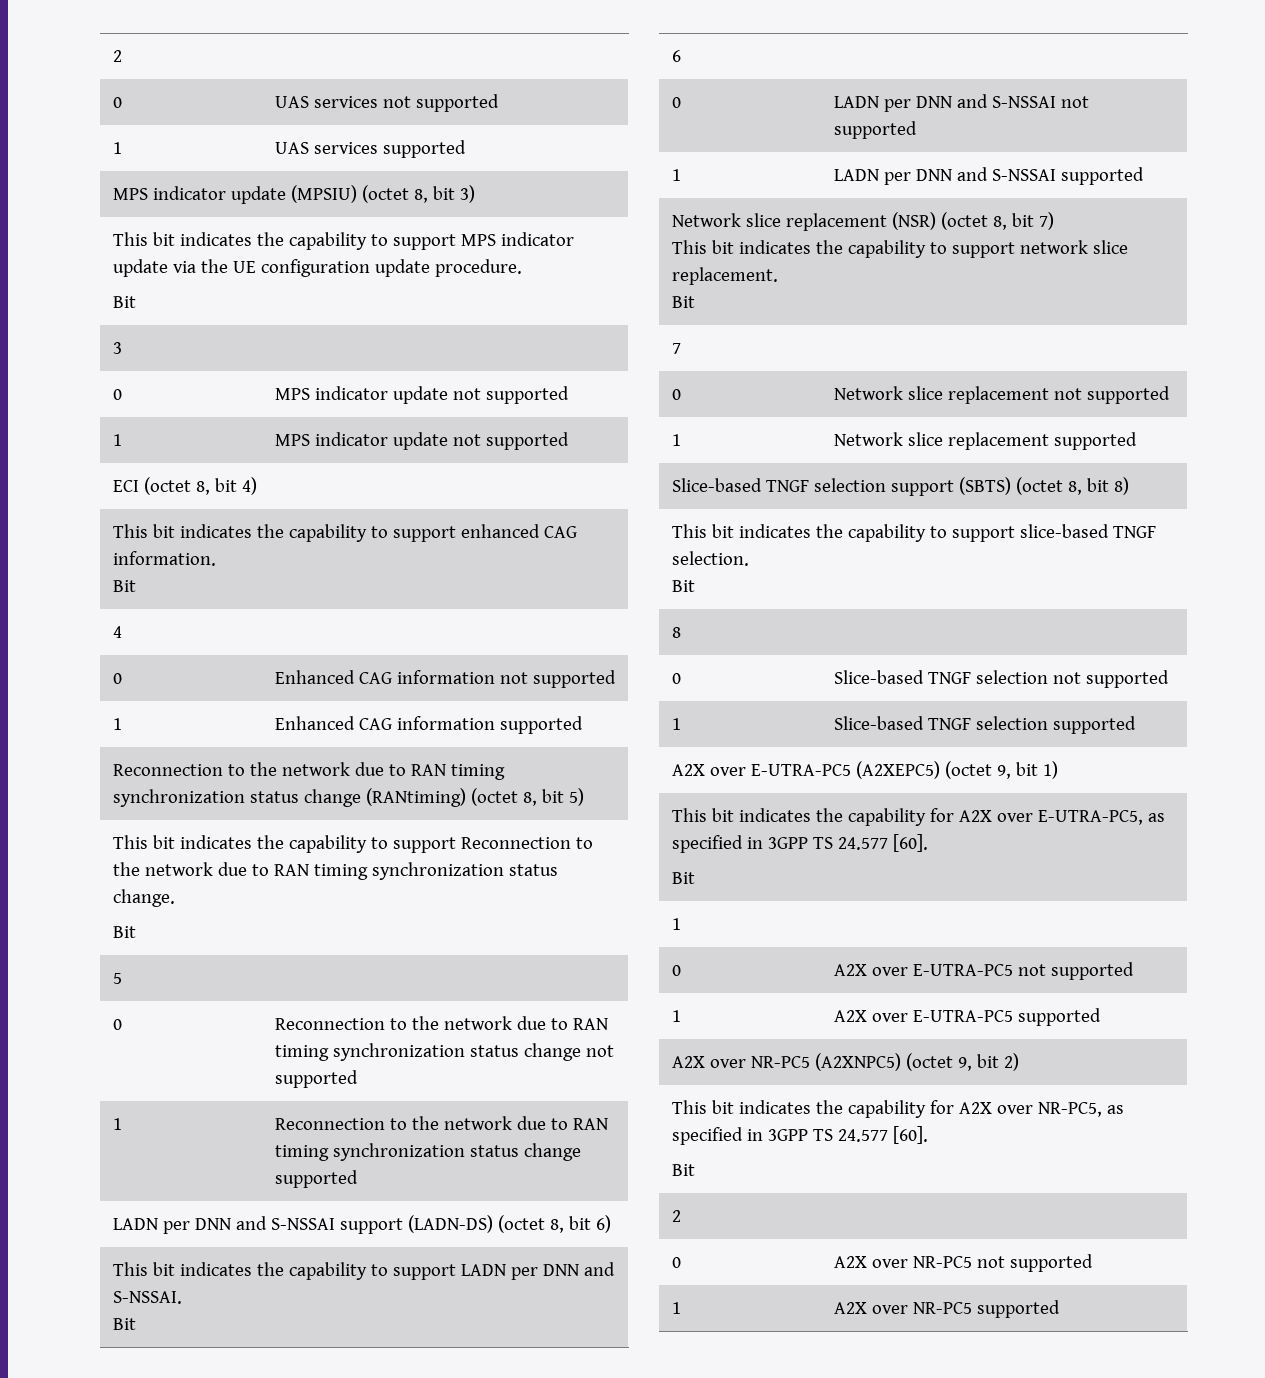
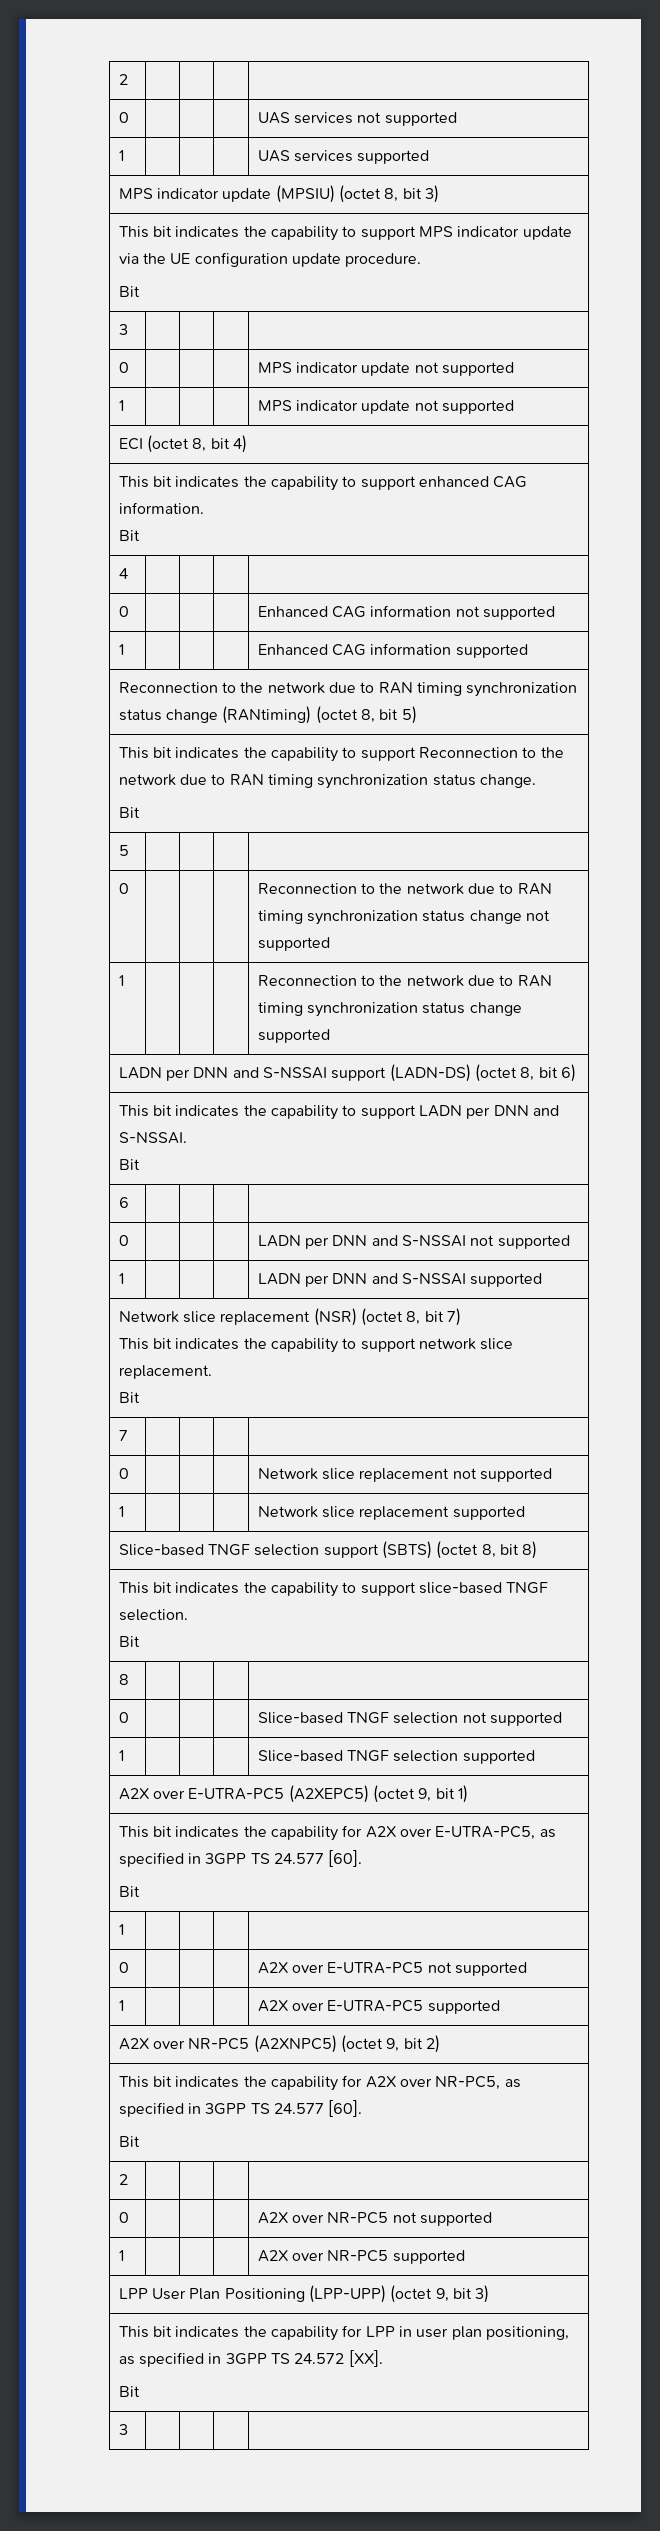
+ LPP User Plan Positioning (LPP-UPP) (octet 9, bit 3)
+ This bit indicates the capability for LPP in user plan positioning, as specified in 3GPP TS 24.572 [XX].
+ Bit
+ 3 | | | |

